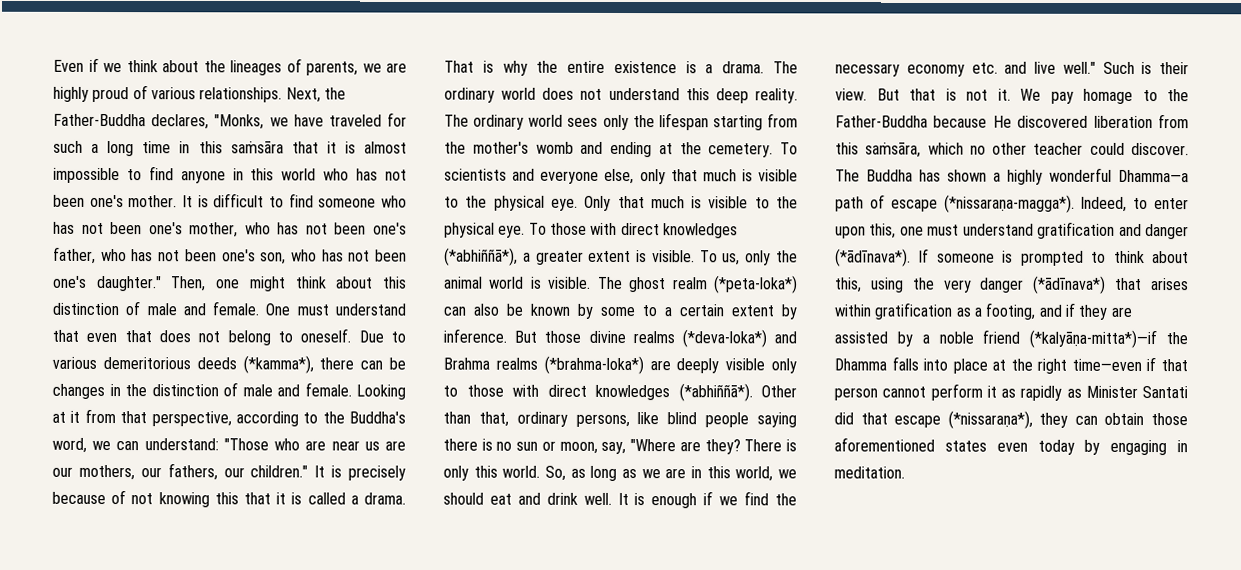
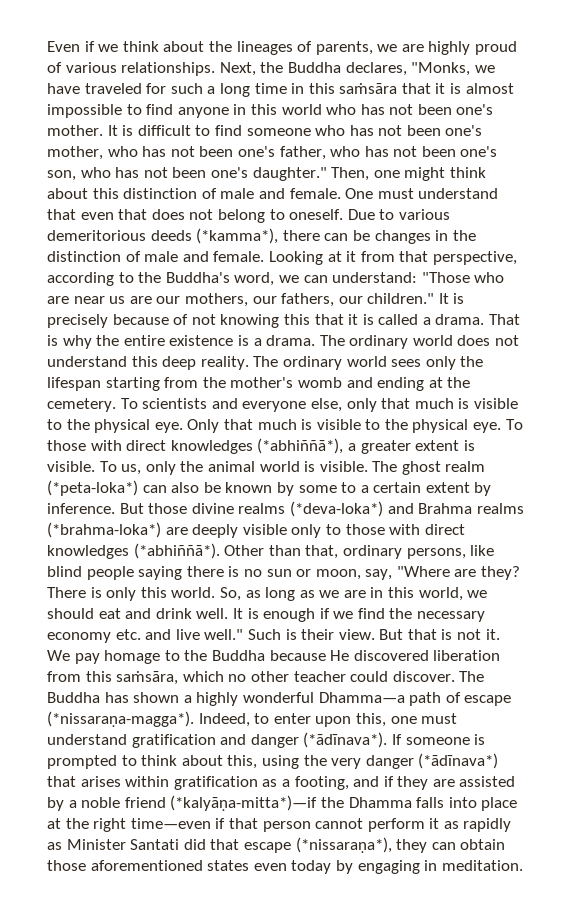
- Next, the Father-Buddha declares, "Monks, we have traveled for such a long time in this saṁsāra that it is almost impossible to find anyone in this world who has not been one's mother.
+ Next, the Buddha declares, "Monks, we have traveled for such a long time in this saṁsāra that it is almost impossible to find anyone in this world who has not been one's mother.
- We pay homage to the Father-Buddha because He discovered liberation from this saṁsāra, which no other teacher could discover.
+ We pay homage to the Buddha because He discovered liberation from this saṁsāra, which no other teacher could discover.

